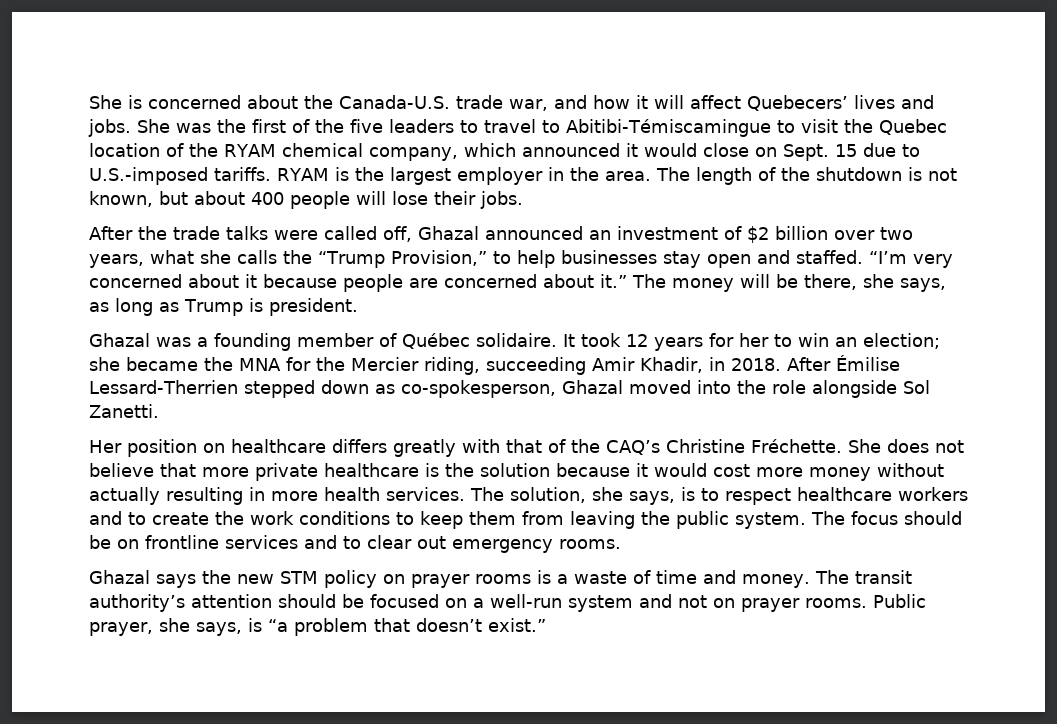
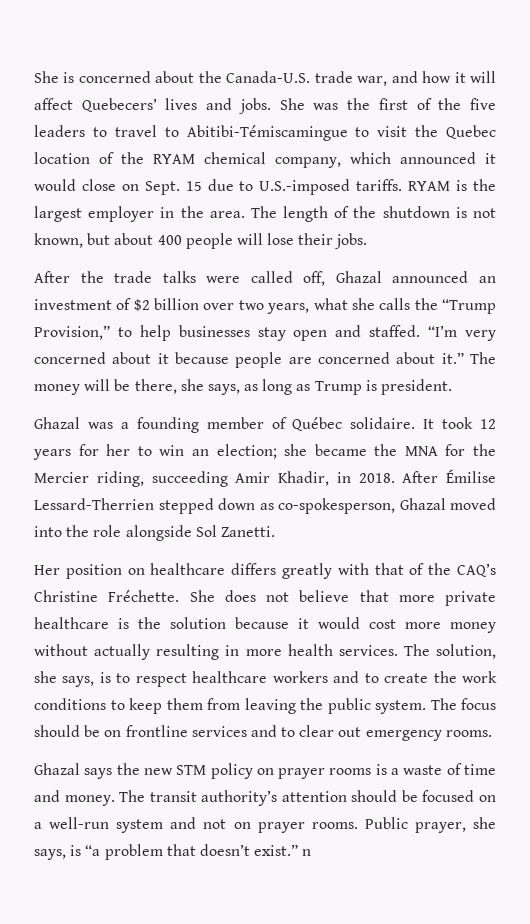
- Public prayer, she says, is “a problem that doesn’t exist.”
+ Public prayer, she says, is “a problem that doesn’t exist.” n

